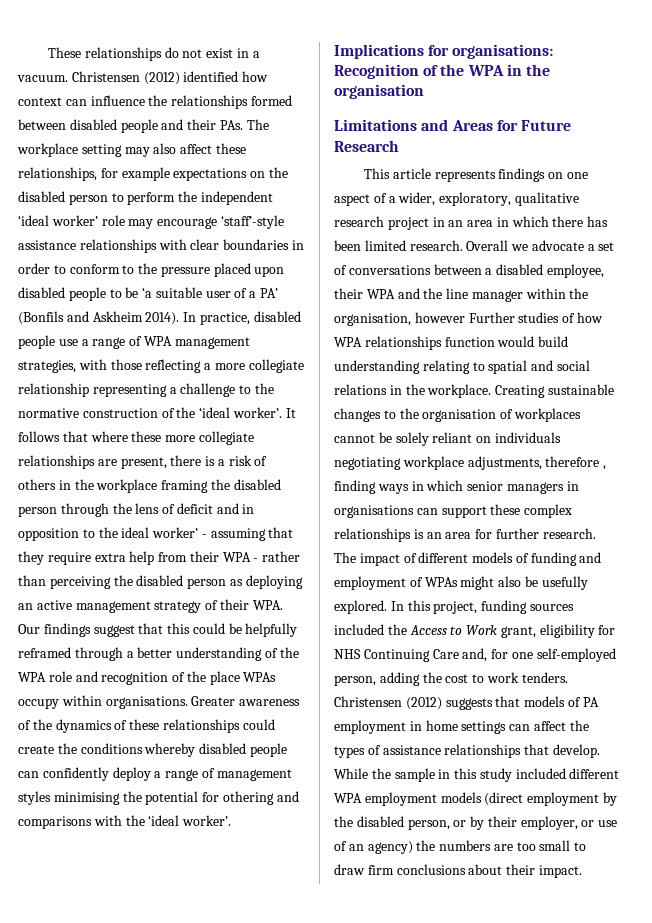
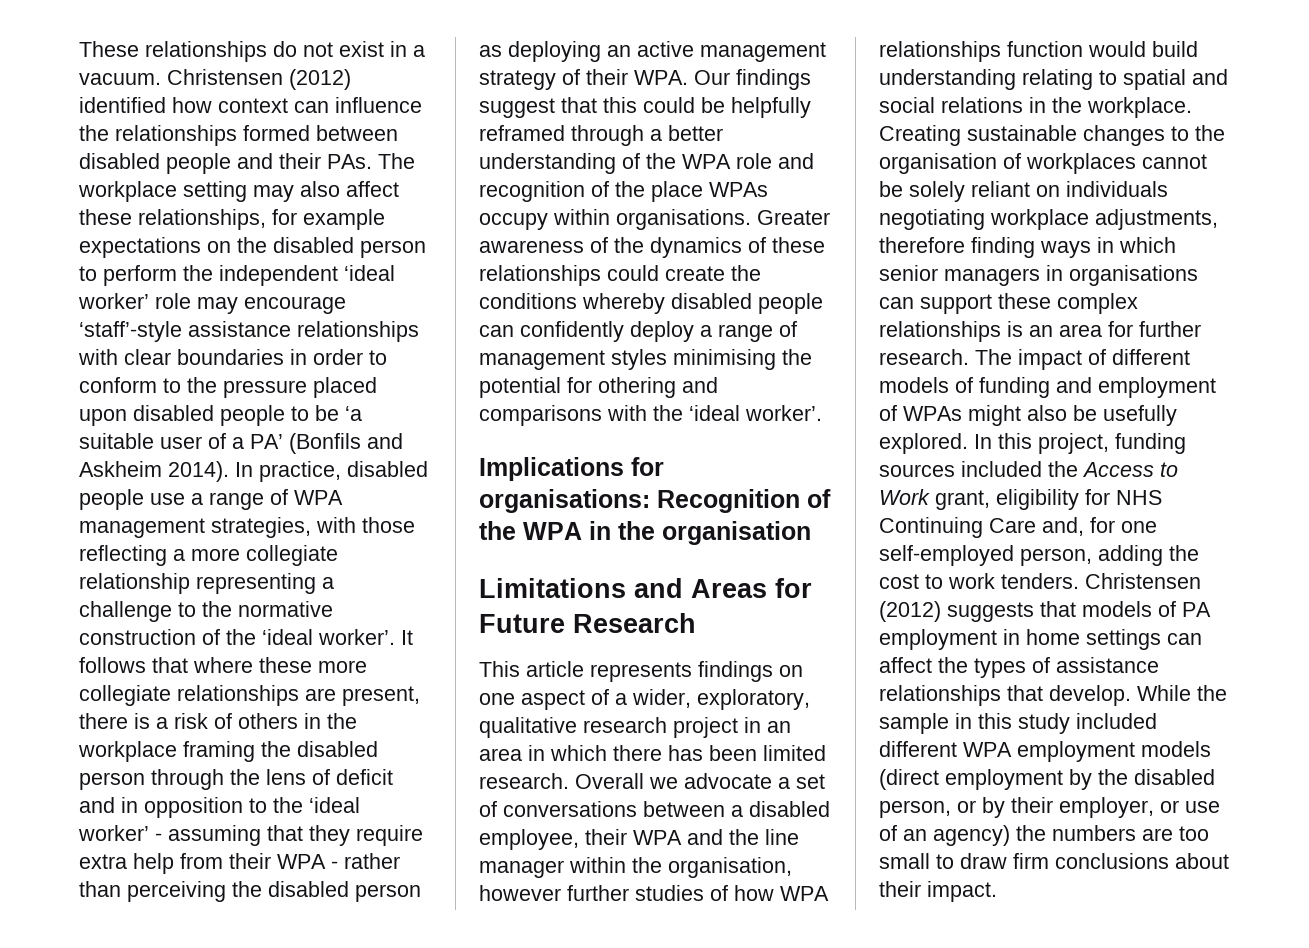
- It follows that where these more collegiate relationships are present, there is a risk of others in the workplace framing the disabled person through the lens of deficit and in opposition to the ideal worker’ - assuming that they require extra help from their WPA - rather than perceiving the disabled person as deploying an active management strategy of their WPA. Our findings suggest that this could be helpfully reframed through a better understanding of the WPA role and recognition of the place WPAs occupy within organisations.
+ It follows that where these more collegiate relationships are present, there is a risk of others in the workplace framing the disabled person through the lens of deficit and in opposition to the ‘ideal worker’ - assuming that they require extra help from their WPA - rather than perceiving the disabled person as deploying an active management strategy of their WPA. Our findings suggest that this could be helpfully reframed through a better understanding of the WPA role and recognition of the place WPAs occupy within organisations.
- Overall we advocate a set of conversations between a disabled employee, their WPA and the line manager within the organisation, however Further studies of how WPA relationships function would build understanding relating to spatial and social relations in the workplace.
+ Overall we advocate a set of conversations between a disabled employee, their WPA and the line manager within the organisation, however further studies of how WPA relationships function would build understanding relating to spatial and social relations in the workplace.
- Creating sustainable changes to the organisation of workplaces cannot be solely reliant on individuals negotiating workplace adjustments, therefore , finding ways in which senior managers in organisations can support these complex relationships is an area for further research.
+ Creating sustainable changes to the organisation of workplaces cannot be solely reliant on individuals negotiating workplace adjustments, therefore finding ways in which senior managers in organisations can support these complex relationships is an area for further research.

